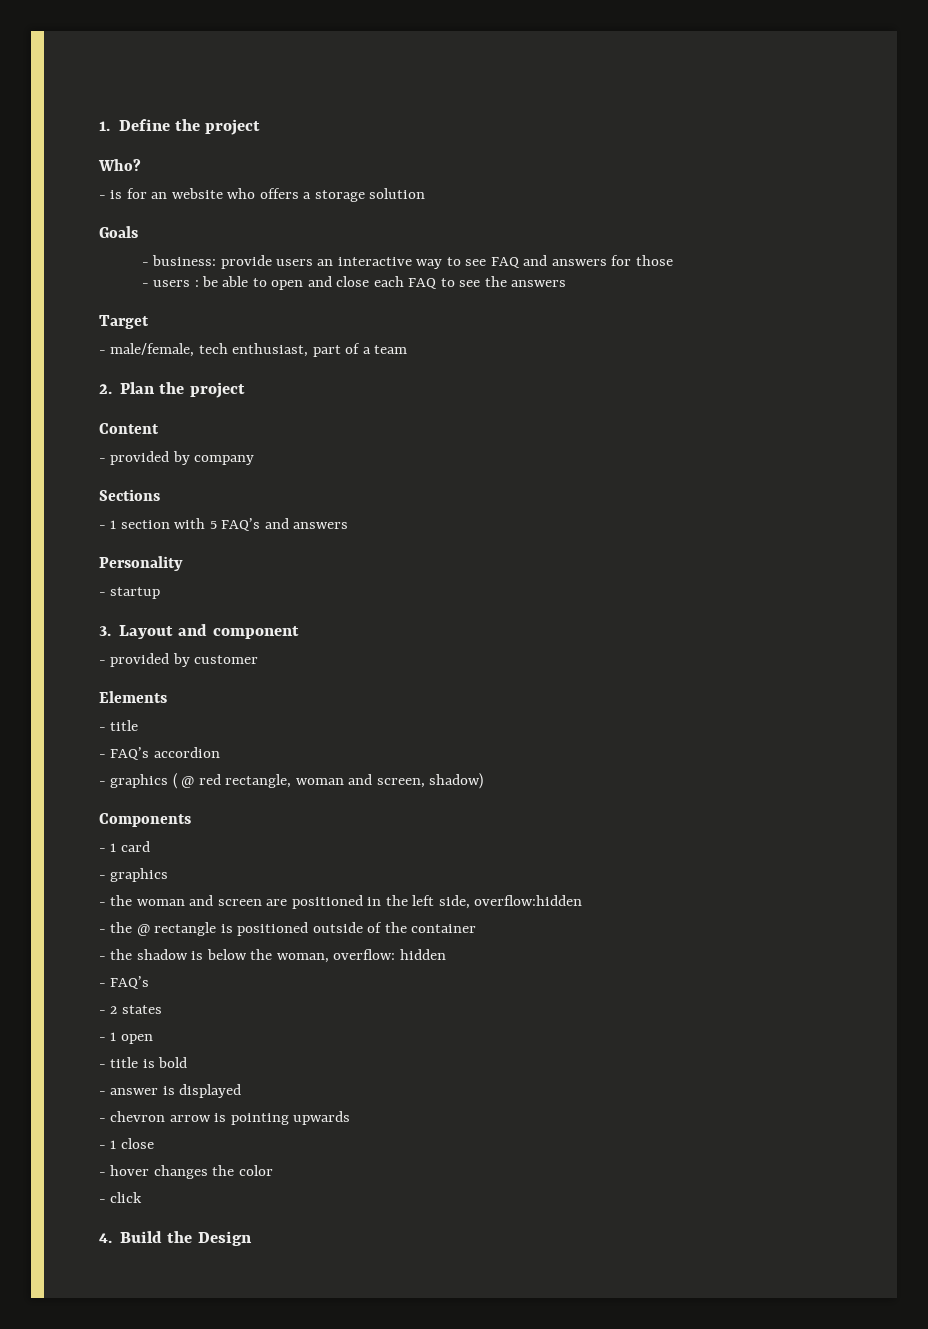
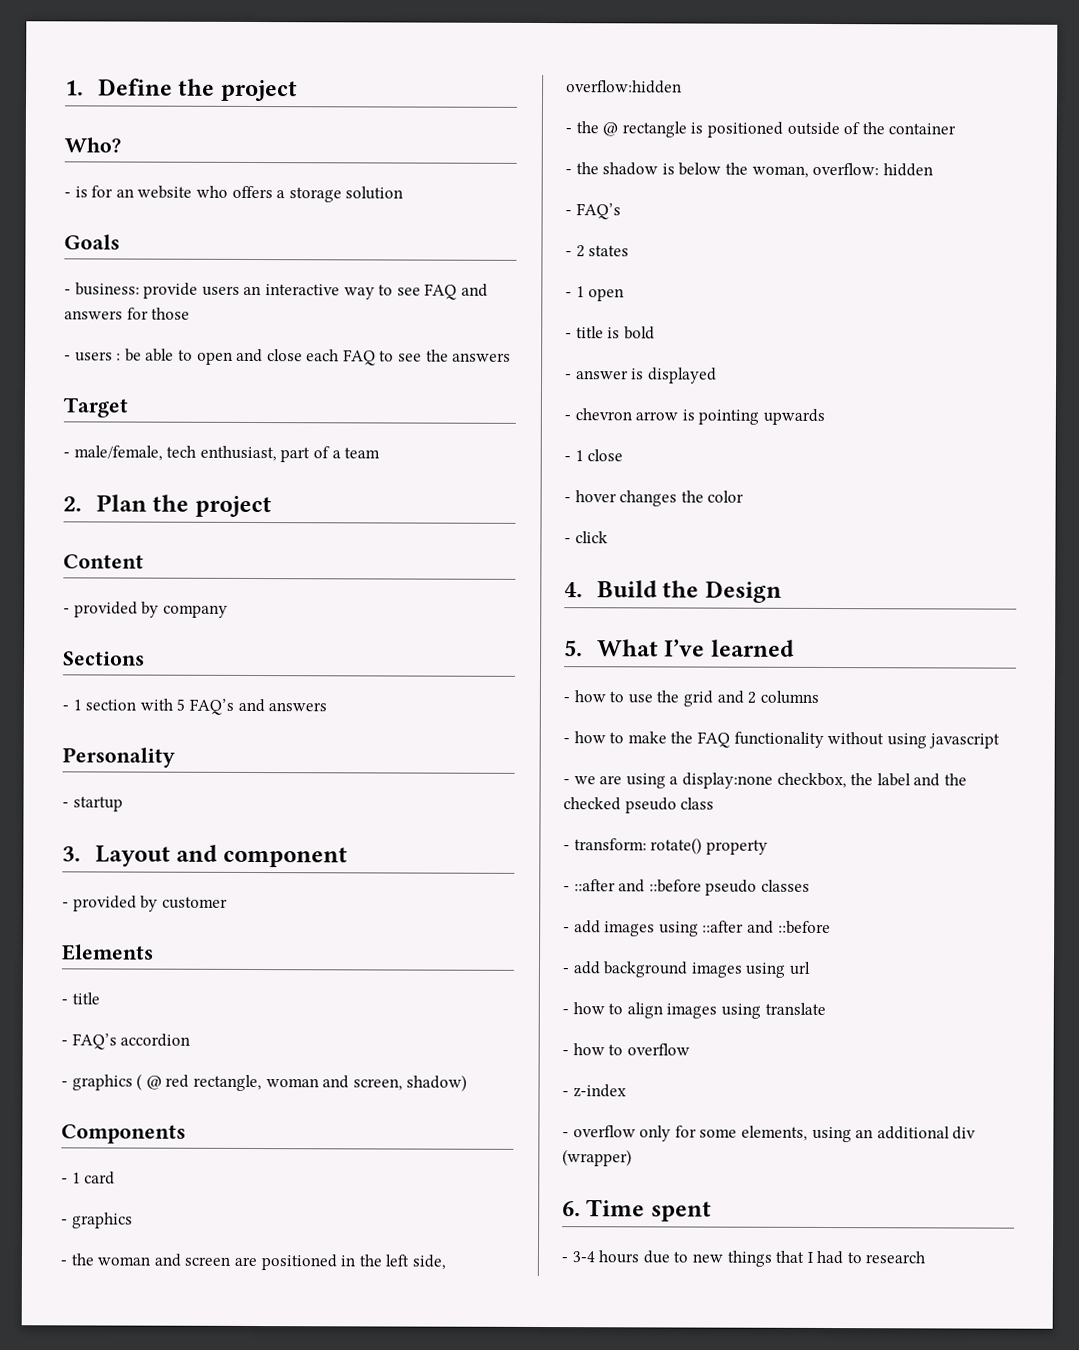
+ 5. What I’ve learned
+ - how to use the grid and 2 columns
+ - how to make the FAQ functionality without using javascript
+ - we are using a display:none checkbox, the label and the checked pseudo class
+ - transform: rotate() property
+ - ::after and ::before pseudo classes
+ - add images using ::after and ::before
+ - add background images using url
+ - how to align images using translate
+ - how to overflow
+ - z-index
+ - overflow only for some elements, using an additional div (wrapper)
+ 6. Time spent
+ - 3-4 hours due to new things that I had to research

